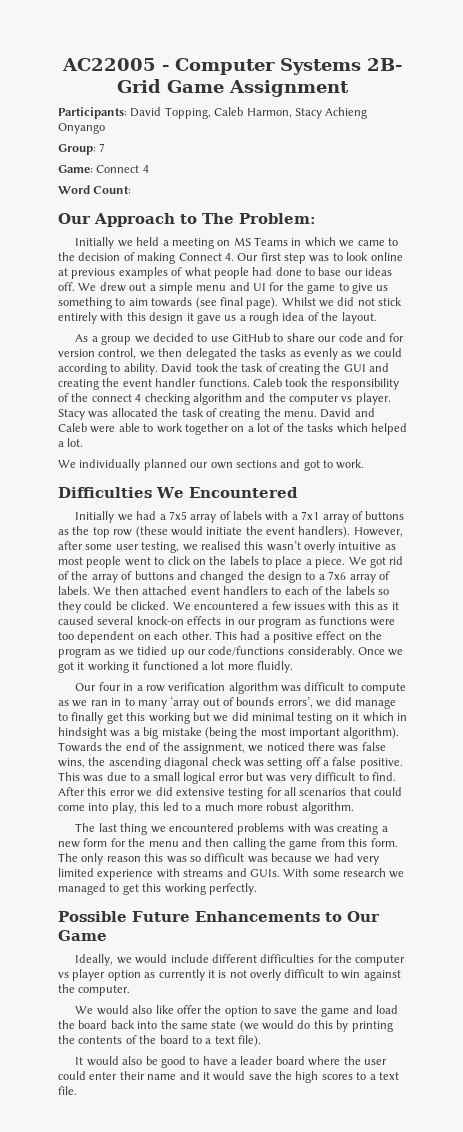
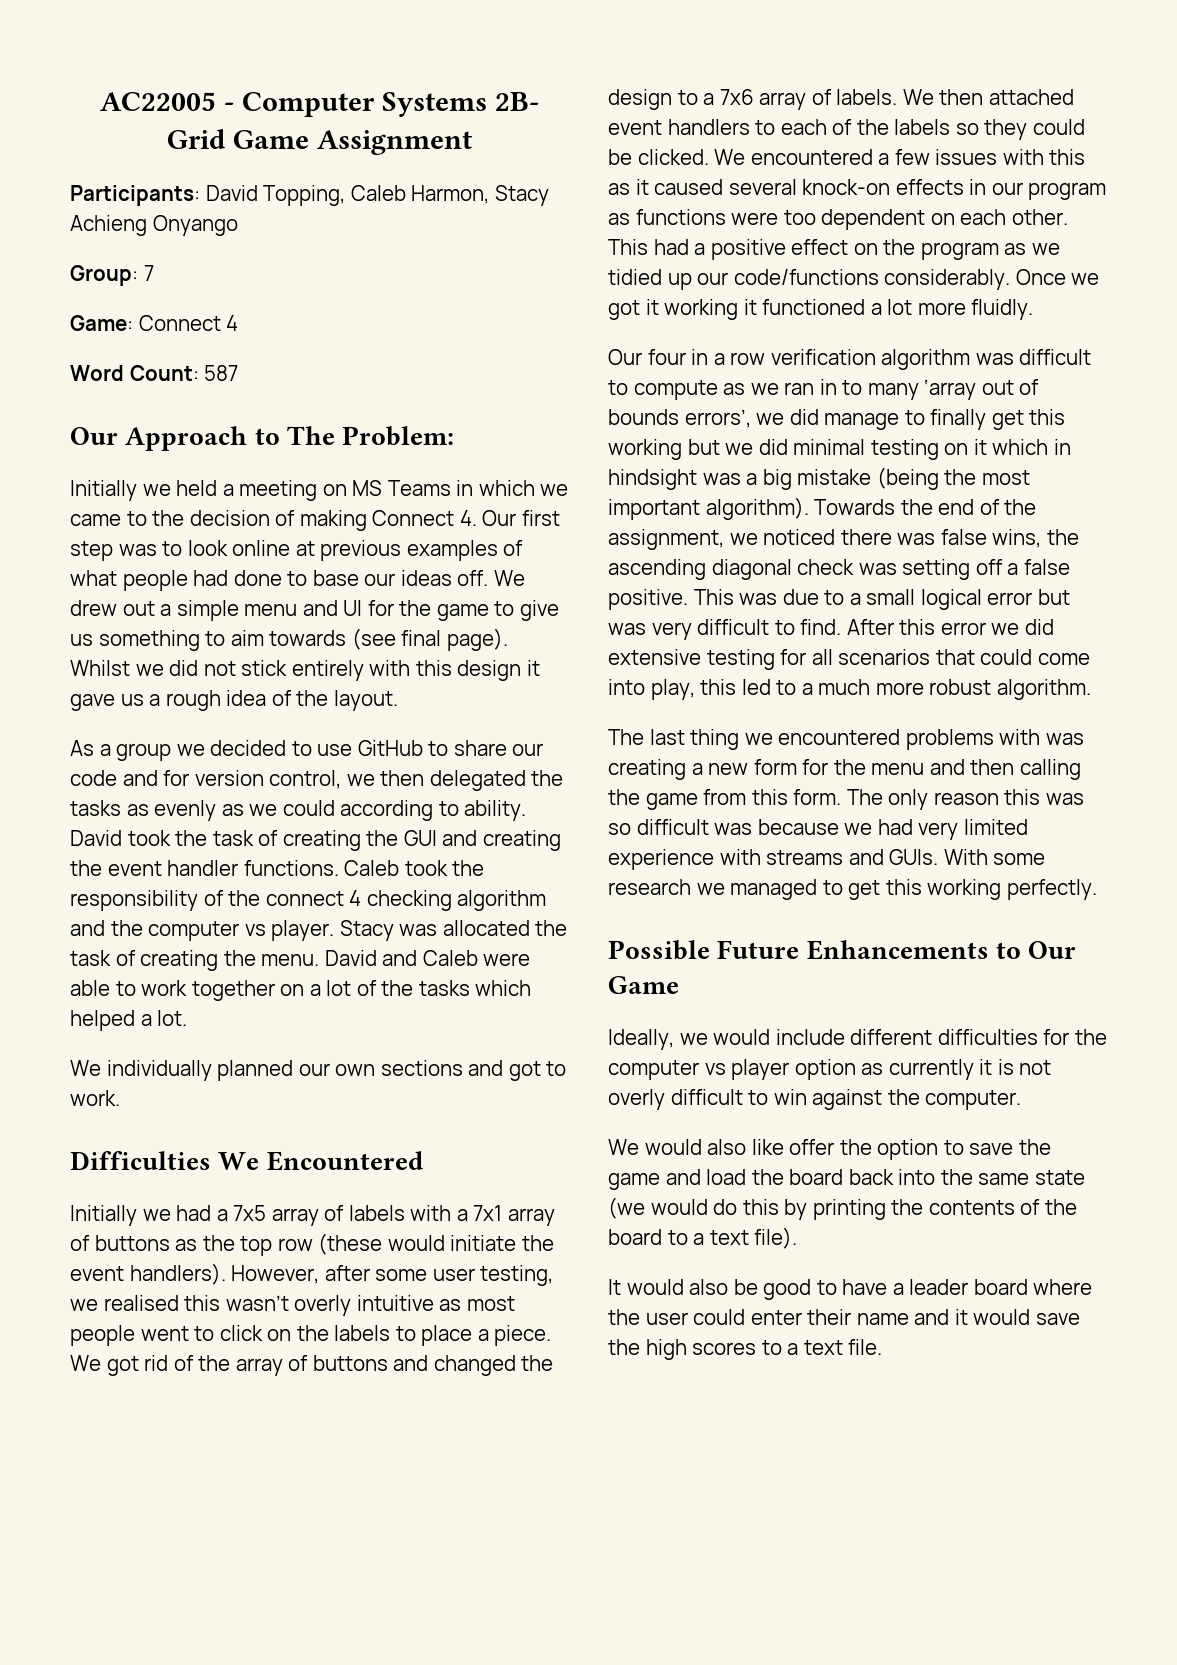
- Word Count:
+ Word Count: 587

